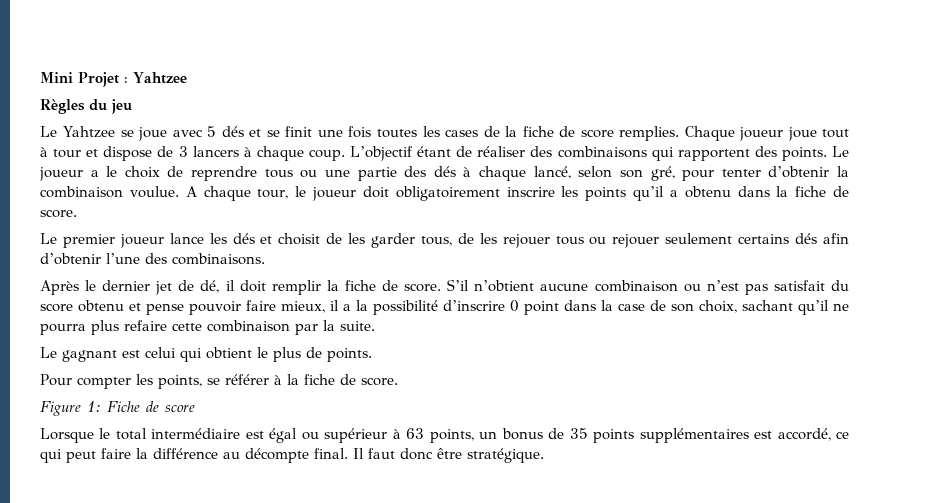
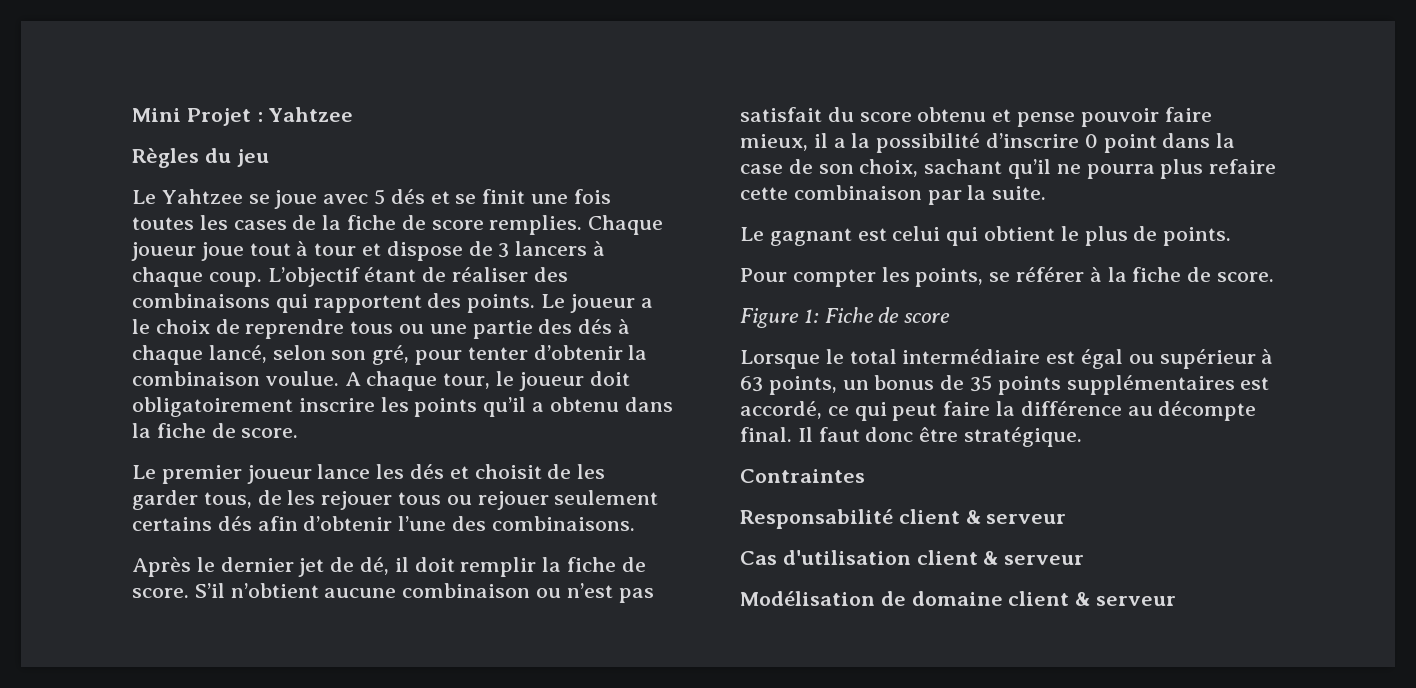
+ Contraintes
+ Responsabilité client & serveur
+ Cas d'utilisation client & serveur
+ Modélisation de domaine client & serveur

